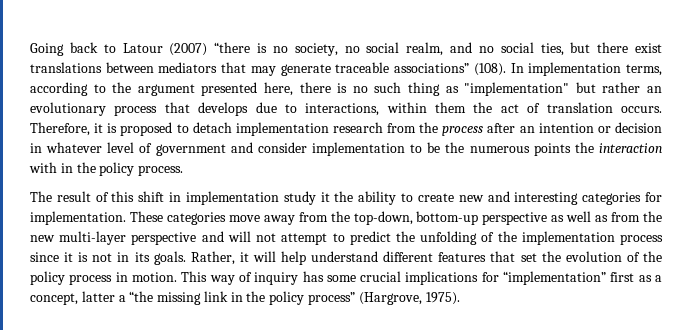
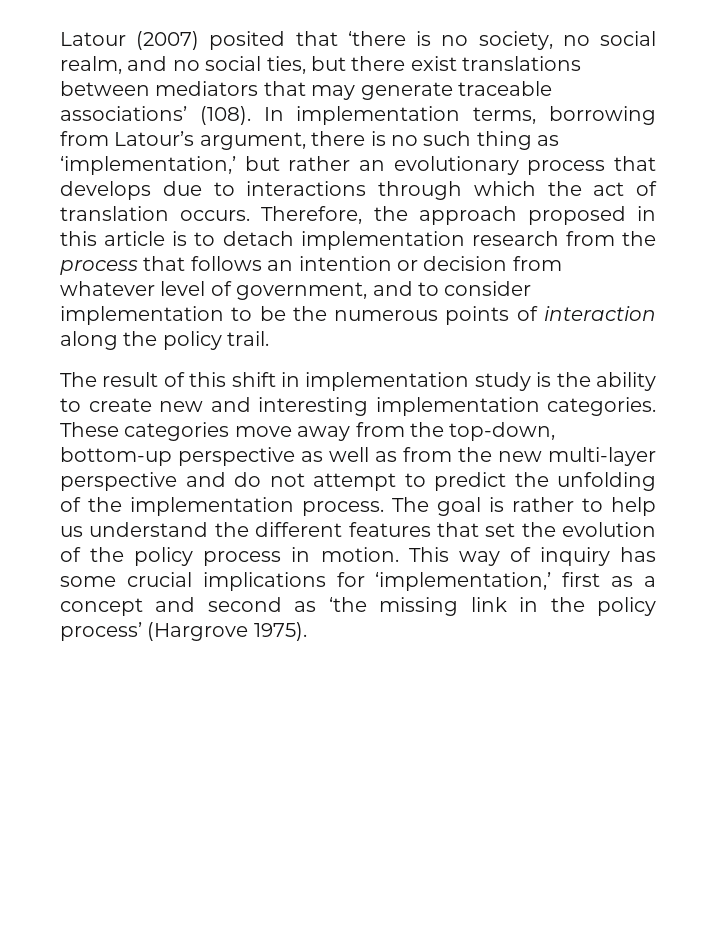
- Going back to Latour (2007) “there is no society, no social realm, and no social ties, but there exist translations between mediators that may generate traceable associations” (108).
+ Latour (2007) posited that ‘there is no society, no social realm, and no social ties, but there exist translations between mediators that may generate traceable associations’ (108).
- In implementation terms, according to the argument presented here, there is no such thing as "implementation" but rather an evolutionary process that develops due to interactions, within them the act of translation occurs.
+ In implementation terms, borrowing from Latour’s argument, there is no such thing as ‘implementation,’ but rather an evolutionary process that develops due to interactions through which the act of translation occurs.
- Therefore, it is proposed to detach implementation research from the process after an intention or decision in whatever level of government and consider implementation to be the numerous points the interaction with in the policy process.
+ Therefore, the approach proposed in this article is to detach implementation research from the process that follows an intention or decision from whatever level of government, and to consider implementation to be the numerous points of interaction along the policy trail.
- The result of this shift in implementation study it the ability to create new and interesting categories for implementation.
+ The result of this shift in implementation study is the ability to create new and interesting implementation categories.
- These categories move away from the top-down, bottom-up perspective as well as from the new multi-layer perspective and will not attempt to predict the unfolding of the implementation process since it is not in its goals. Rather, it will help understand different features that set the evolution of the policy process in motion.
+ These categories move away from the top-down, bottom-up perspective as well as from the new multi-layer perspective and do not attempt to predict the unfolding of the implementation process. The goal is rather to help us understand the different features that set the evolution of the policy process in motion.
- This way of inquiry has some crucial implications for “implementation” first as a concept, latter a “the missing link in the policy process” (Hargrove, 1975).
+ This way of inquiry has some crucial implications for ‘implementation,’ first as a concept and second as ‘the missing link in the policy process’ (Hargrove 1975).

